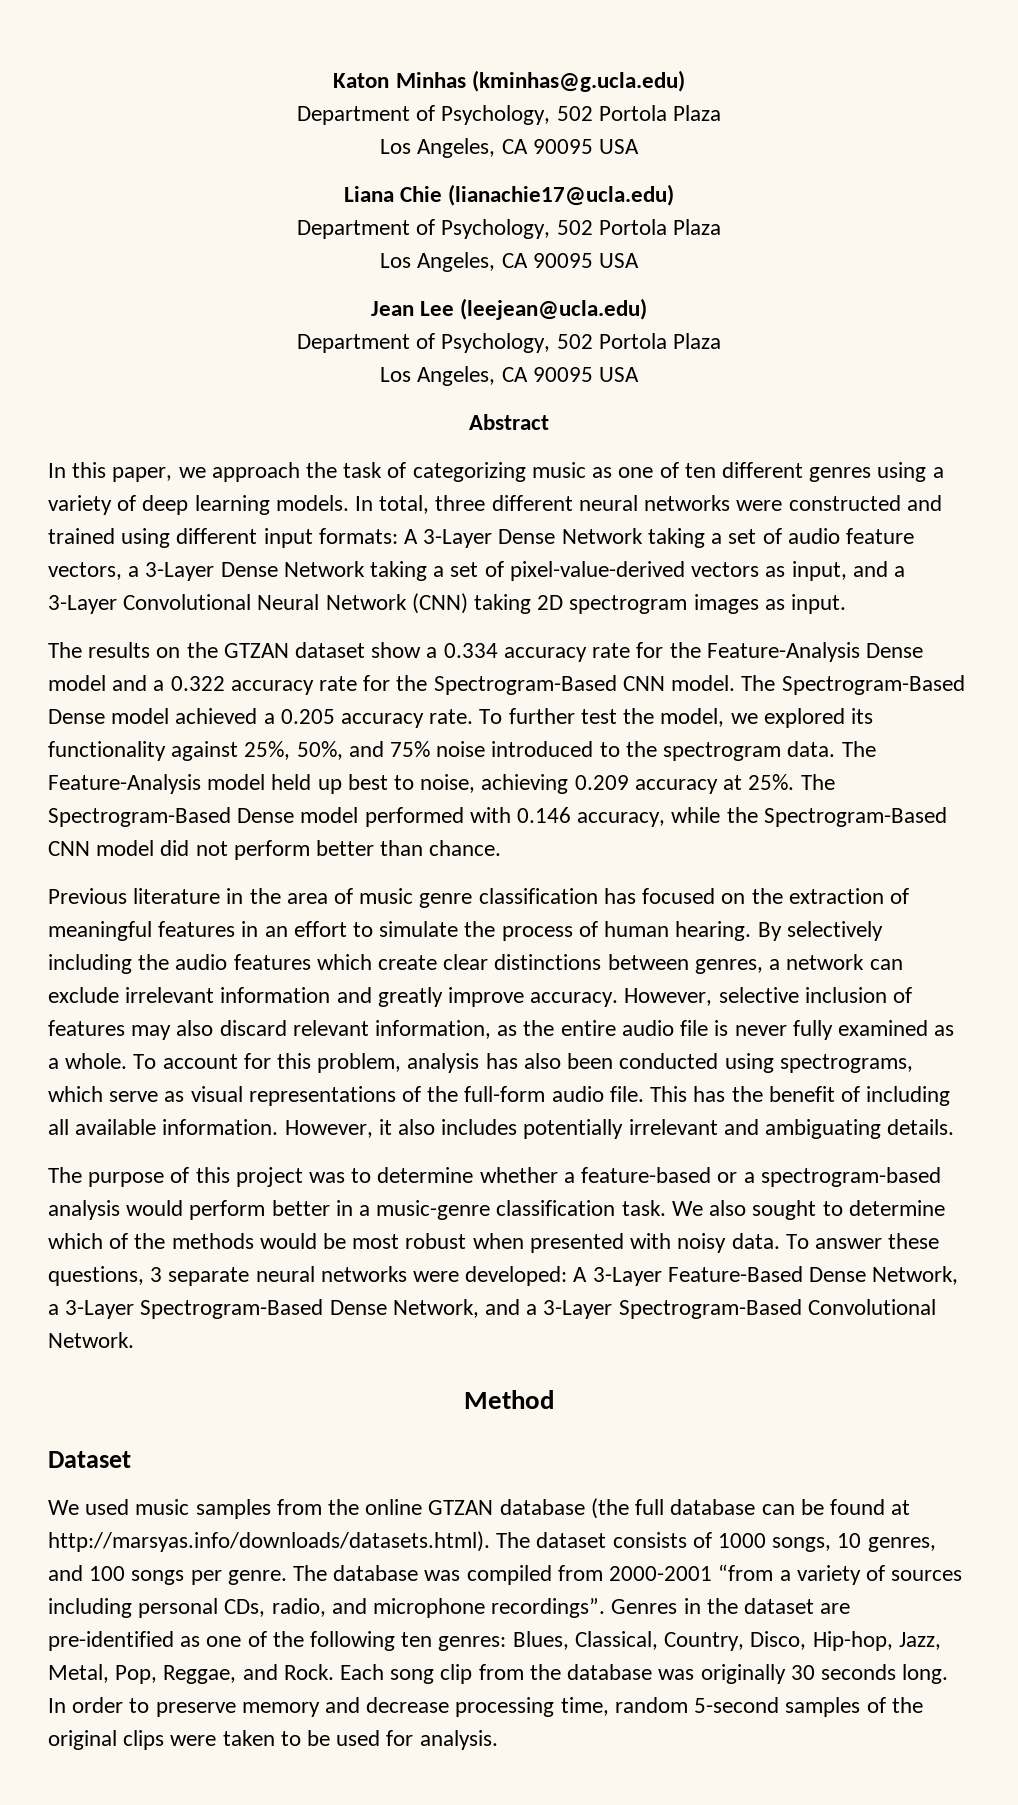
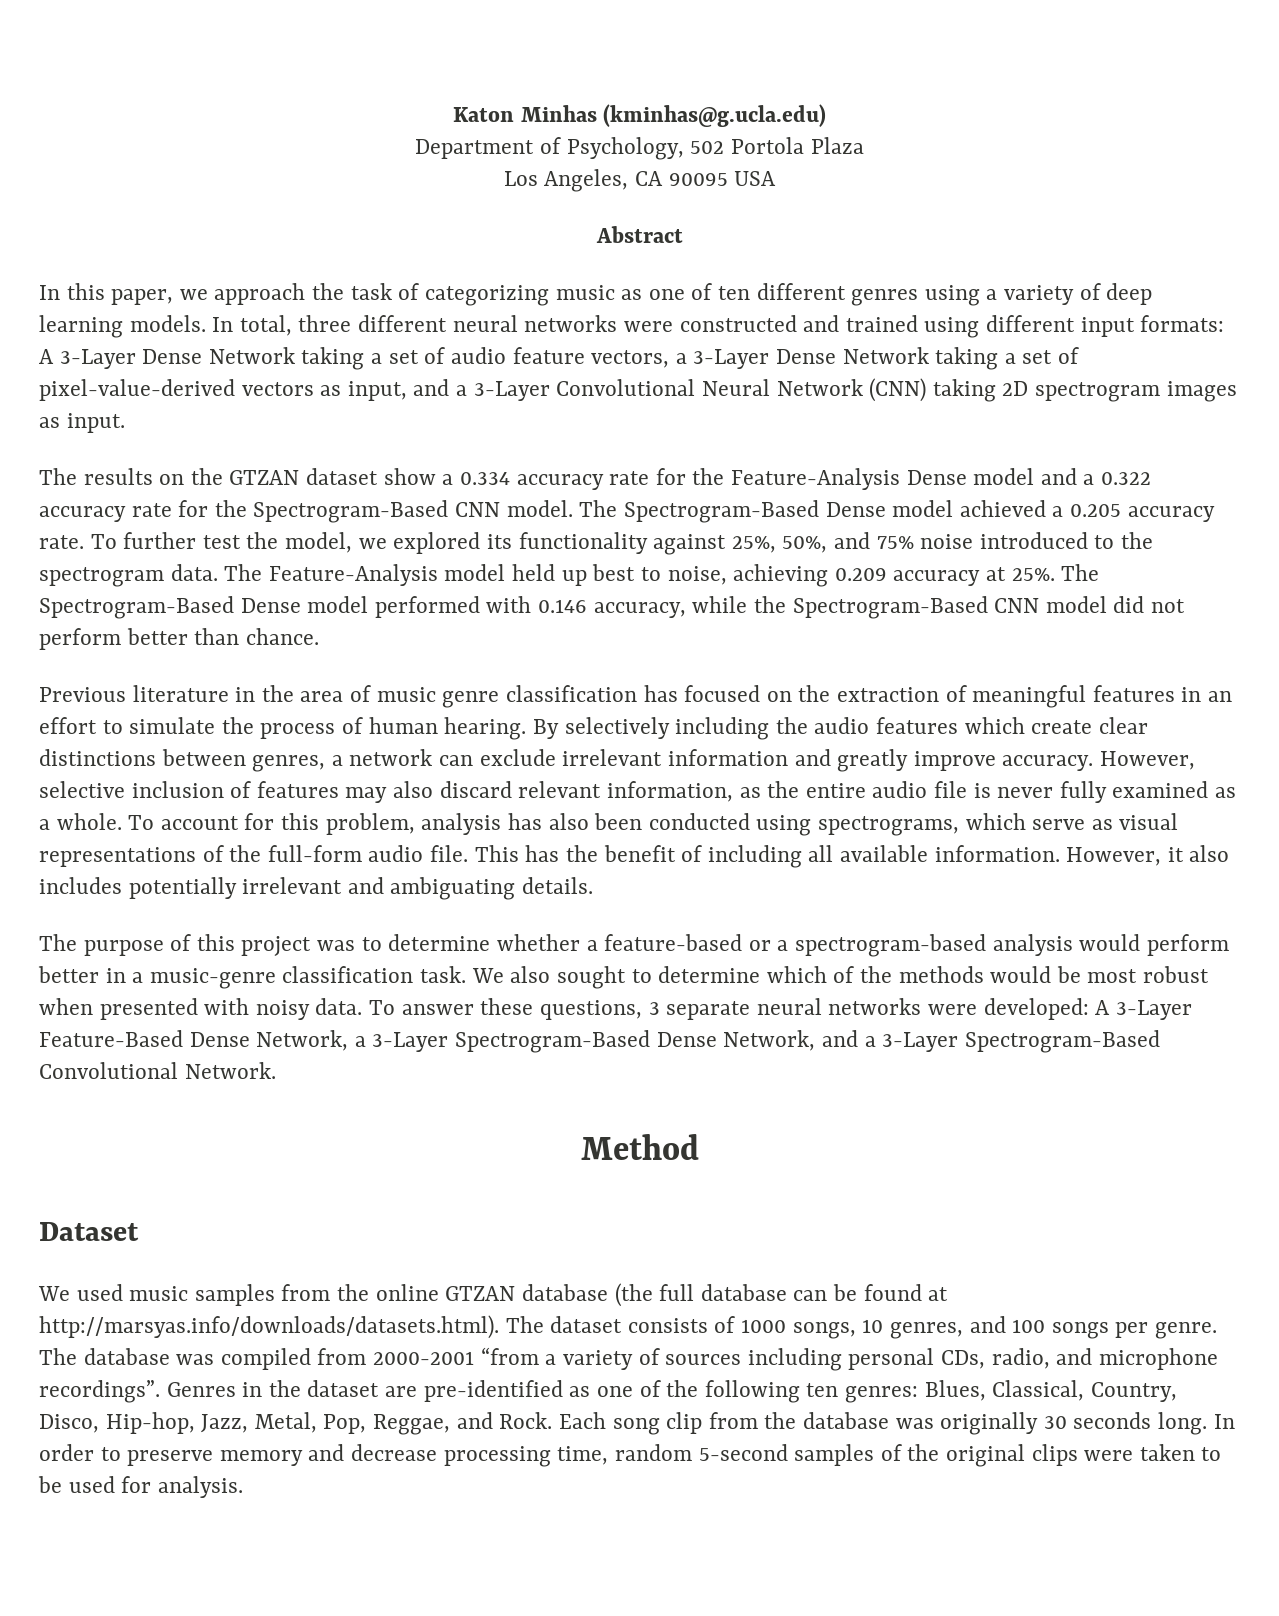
- Liana Chie (lianachie17@ucla.edu)
- Department of Psychology, 502 Portola Plaza
- Los Angeles, CA 90095 USA
- Jean Lee (leejean@ucla.edu)
- Department of Psychology, 502 Portola Plaza
- Los Angeles, CA 90095 USA

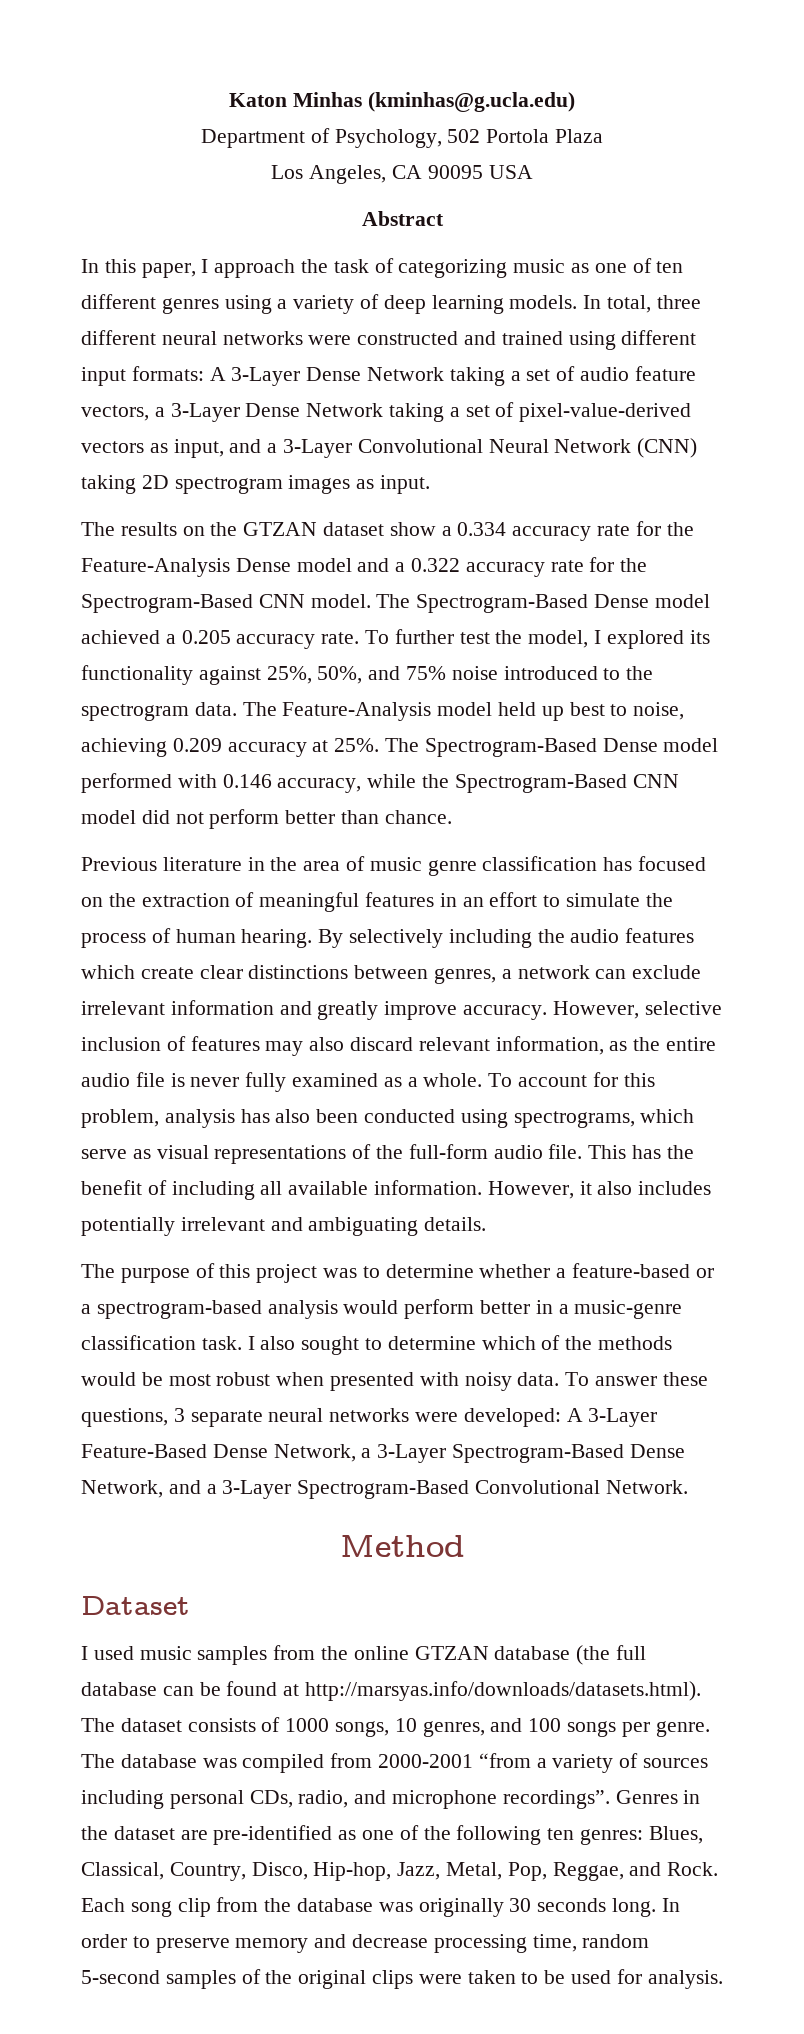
- In this paper, we approach the task of categorizing music as one of ten different genres using a variety of deep learning models.
+ In this paper, I approach the task of categorizing music as one of ten different genres using a variety of deep learning models.
- To further test the model, we explored its functionality against 25%, 50%, and 75% noise introduced to the spectrogram data.
+ To further test the model, I explored its functionality against 25%, 50%, and 75% noise introduced to the spectrogram data.
- We also sought to determine which of the methods would be most robust when presented with noisy data.
+ I also sought to determine which of the methods would be most robust when presented with noisy data.
- We used music samples from the online GTZAN database (the full database can be found at http://marsyas.info/downloads/datasets.html). The dataset consists of 1000 songs, 10 genres, and 100 songs per genre.
+ I used music samples from the online GTZAN database (the full database can be found at http://marsyas.info/downloads/datasets.html). The dataset consists of 1000 songs, 10 genres, and 100 songs per genre.

